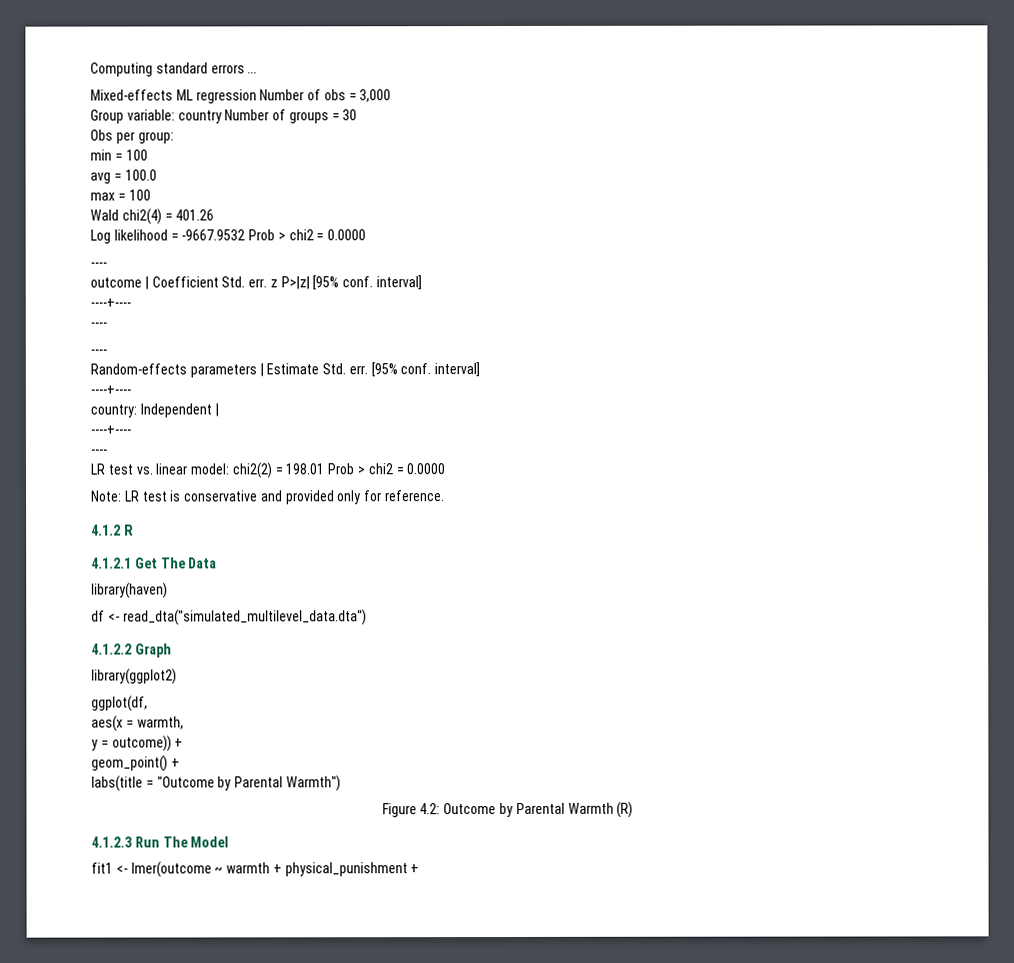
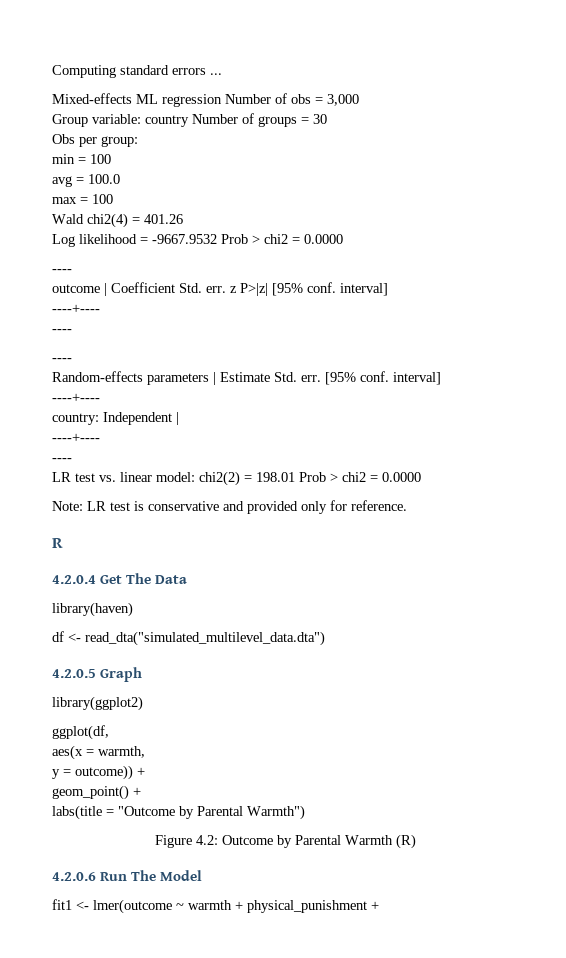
- 4.1.2 R
+ R
- 4.1.2.1 Get The Data
+ 4.2.0.4 Get The Data
- 4.1.2.2 Graph
+ 4.2.0.5 Graph
- 4.1.2.3 Run The Model
+ 4.2.0.6 Run The Model

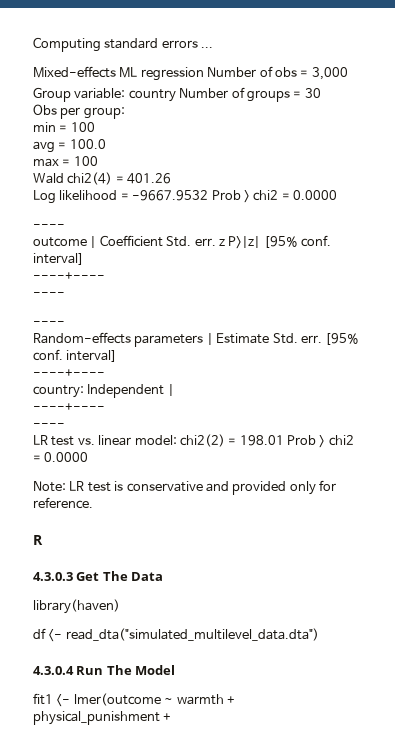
- 4.2.0.4 Get The Data
+ 4.3.0.3 Get The Data
- 4.2.0.5 Graph
- library(ggplot2)
- ggplot(df,
- aes(x = warmth,
- y = outcome)) +
- geom_point() +
- labs(title = "Outcome by Parental Warmth")
- Figure 4.2: Outcome by Parental Warmth (R)
- 4.2.0.6 Run The Model
+ 4.3.0.4 Run The Model

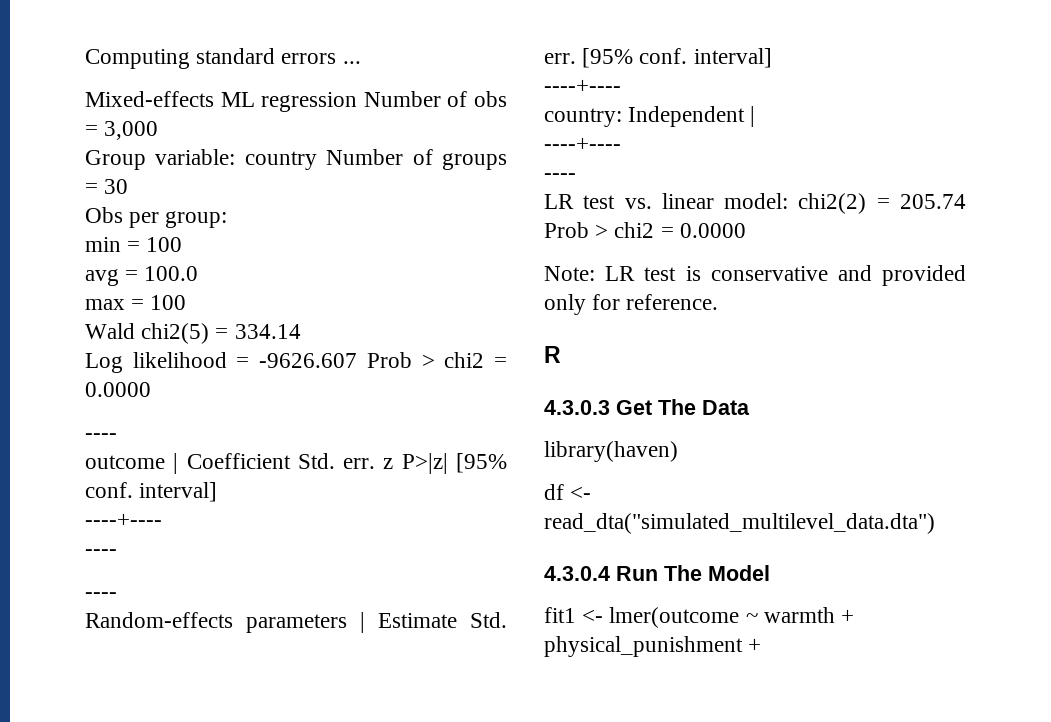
- Wald chi2(4) = 401.26
+ Wald chi2(5) = 334.14
- Log likelihood = -9667.9532 Prob > chi2 = 0.0000
+ Log likelihood = -9626.607 Prob > chi2 = 0.0000
- LR test vs. linear model: chi2(2) = 198.01 Prob > chi2 = 0.0000
+ LR test vs. linear model: chi2(2) = 205.74 Prob > chi2 = 0.0000

